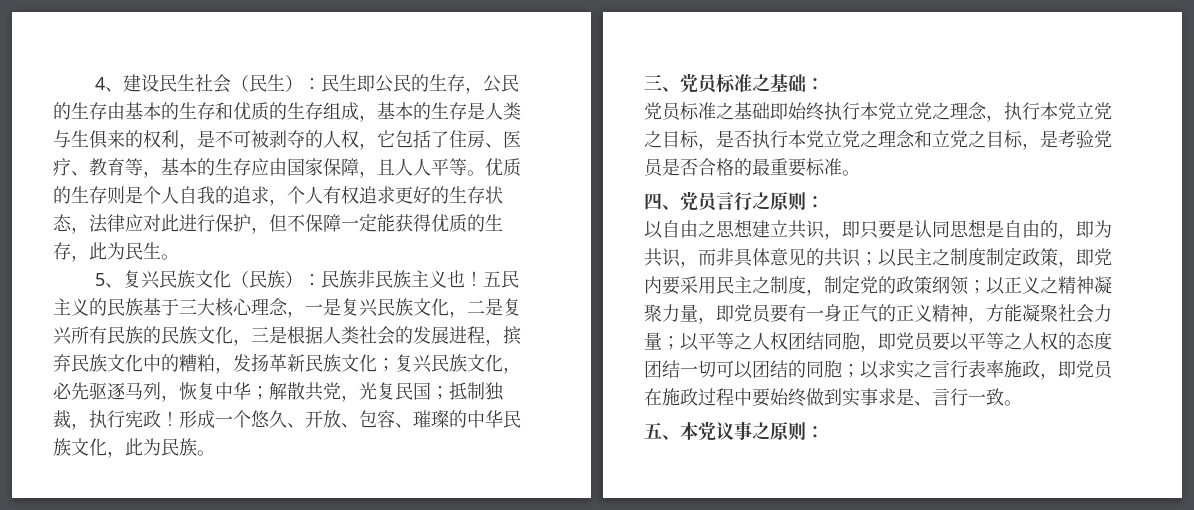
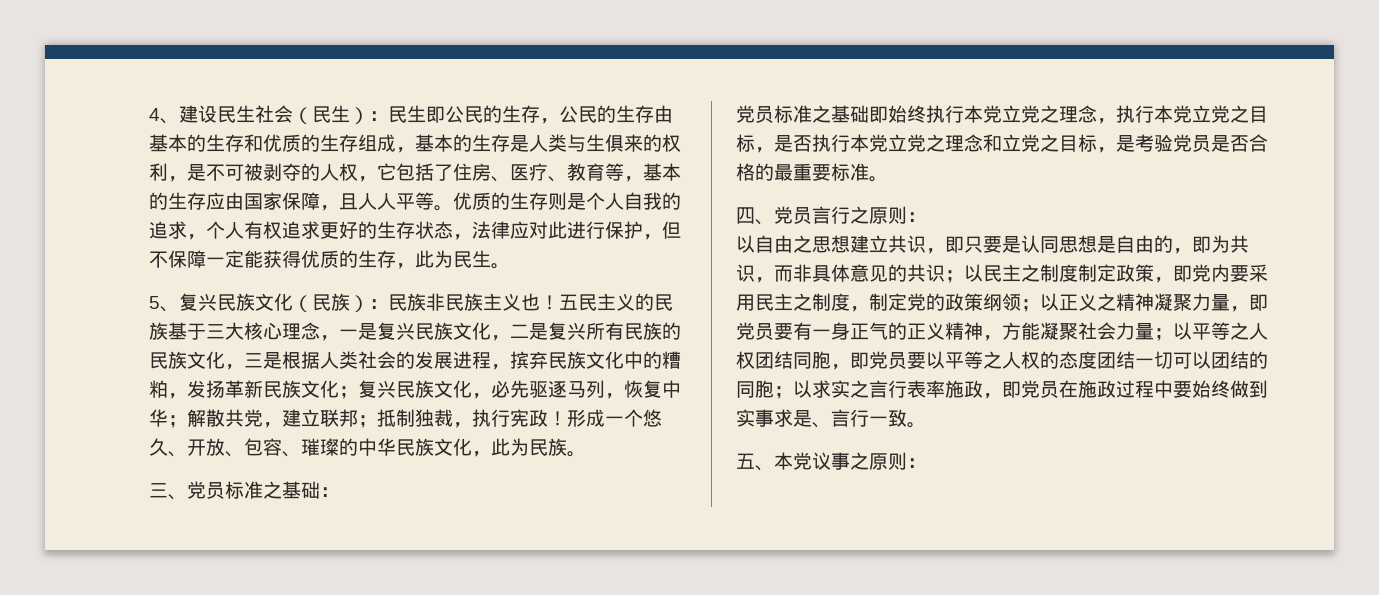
- 五民主义的民族基于三大核心理念，一是复兴民族文化，二是复兴所有民族的民族文化，三是根据人类社会的发展进程，摈弃民族文化中的糟粕，发扬革新民族文化；复兴民族文化，必先驱逐马列，恢复中华；解散共党，光复民国；抵制独裁，执行宪政！
+ 五民主义的民族基于三大核心理念，一是复兴民族文化，二是复兴所有民族的民族文化，三是根据人类社会的发展进程，摈弃民族文化中的糟粕，发扬革新民族文化；复兴民族文化，必先驱逐马列，恢复中华；解散共党，建立联邦；抵制独裁，执行宪政！

